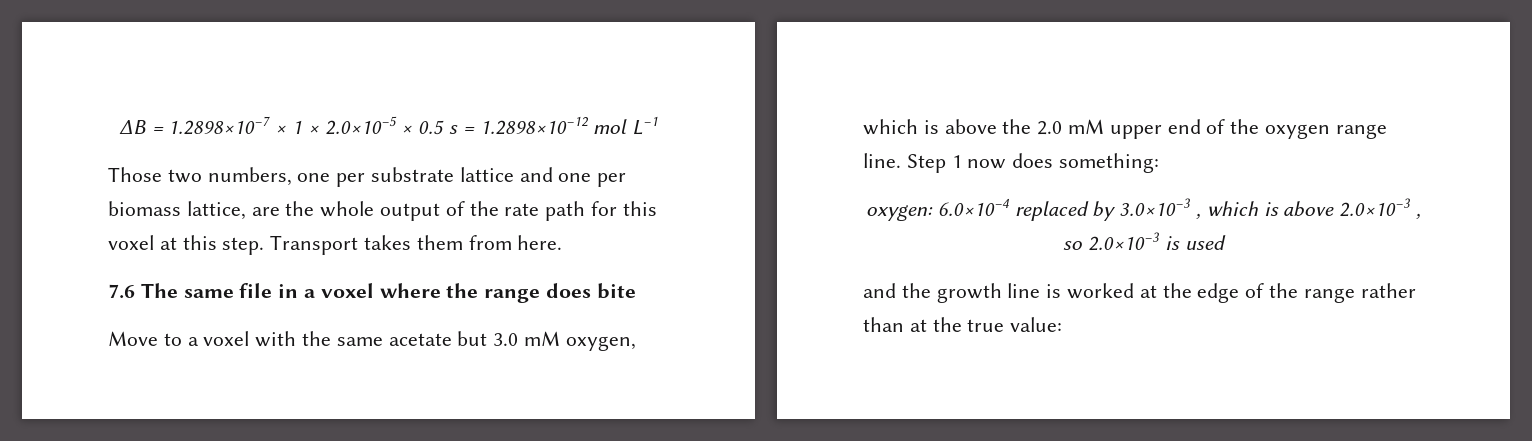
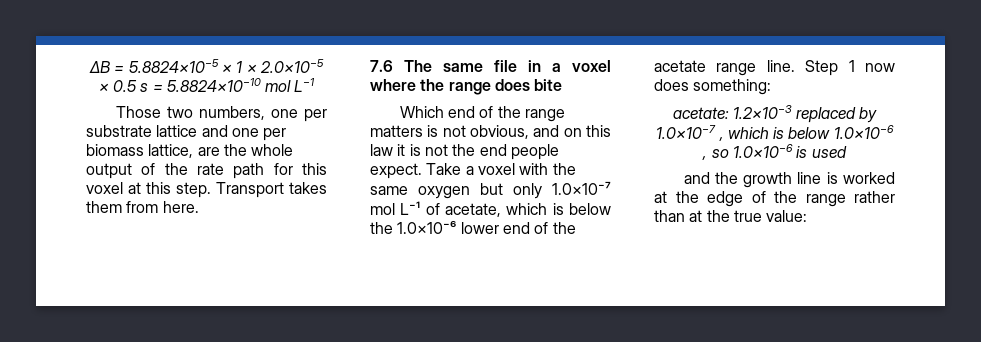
- ΔB = 1.2898×10−7 × 1 × 2.0×10−5 × 0.5 s = 1.2898×10−12 mol L−1
+ ΔB = 5.8824×10−5 × 1 × 2.0×10−5 × 0.5 s = 5.8824×10−10 mol L−1
- Move to a voxel with the same acetate but 3.0 mM oxygen, which is above the 2.0 mM upper end of the oxygen range line.
+ Which end of the range matters is not obvious, and on this law it is not the end people expect. Take a voxel with the same oxygen but only 1.0×10⁻⁷ mol L⁻¹ of acetate, which is below the 1.0×10⁻⁶ lower end of the acetate range line.
- oxygen: 6.0×10−4 replaced by 3.0×10−3 , which is above 2.0×10−3 , so 2.0×10−3 is used
+ acetate: 1.2×10−3 replaced by 1.0×10−7 , which is below 1.0×10−6 , so 1.0×10−6 is used

